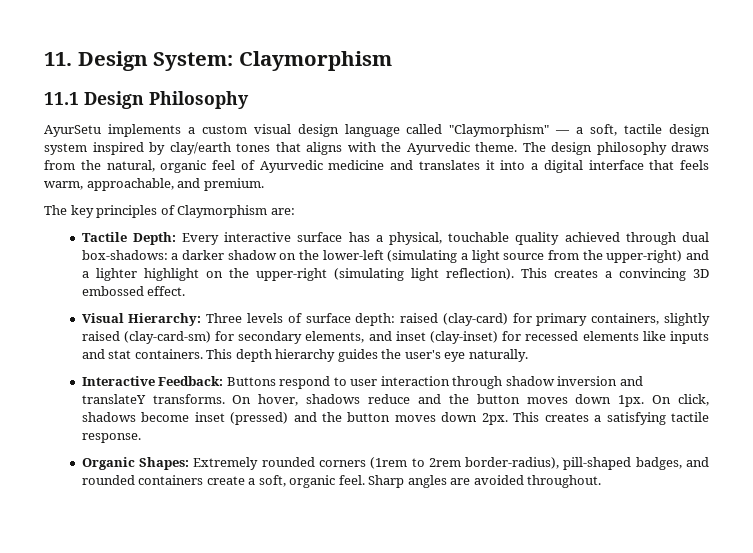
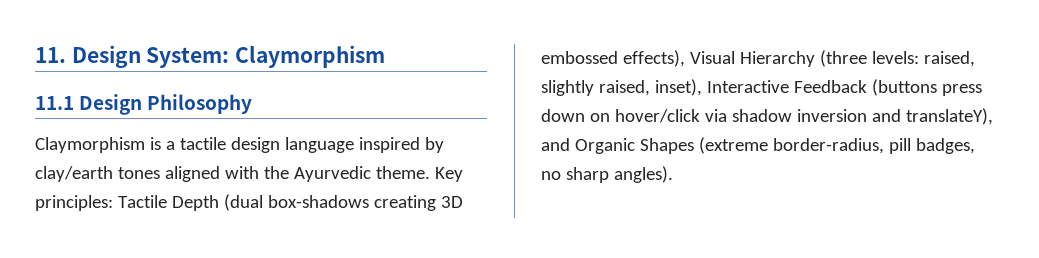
- AyurSetu implements a custom visual design language called "Claymorphism" — a soft, tactile design system inspired by clay/earth tones that aligns with the Ayurvedic theme.
+ Claymorphism is a tactile design language inspired by clay/earth tones aligned with the Ayurvedic theme.
- The design philosophy draws from the natural, organic feel of Ayurvedic medicine and translates it into a digital interface that feels warm, approachable, and premium.
- The key principles of Claymorphism are:
- Tactile Depth: Every interactive surface has a physical, touchable quality achieved through dual box-shadows: a darker shadow on the lower-left (simulating a light source from the upper-right) and a lighter highlight on the upper-right (simulating light reflection). This creates a convincing 3D embossed effect.
- Visual Hierarchy: Three levels of surface depth: raised (clay-card) for primary containers, slightly raised (clay-card-sm) for secondary elements, and inset (clay-inset) for recessed elements like inputs and stat containers. This depth hierarchy guides the user's eye naturally.
- Interactive Feedback: Buttons respond to user interaction through shadow inversion and translateY transforms. On hover, shadows reduce and the button moves down 1px. On click, shadows become inset (pressed) and the button moves down 2px. This creates a satisfying tactile response.
- Organic Shapes: Extremely rounded corners (1rem to 2rem border-radius), pill-shaped badges, and rounded containers create a soft, organic feel. Sharp angles are avoided throughout.
+ Key principles: Tactile Depth (dual box-shadows creating 3D embossed effects), Visual Hierarchy (three levels: raised, slightly raised, inset), Interactive Feedback (buttons press down on hover/click via shadow inversion and translateY), and Organic Shapes (extreme border-radius, pill badges, no sharp angles).

